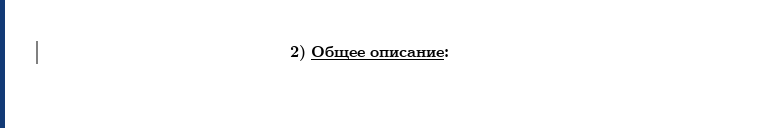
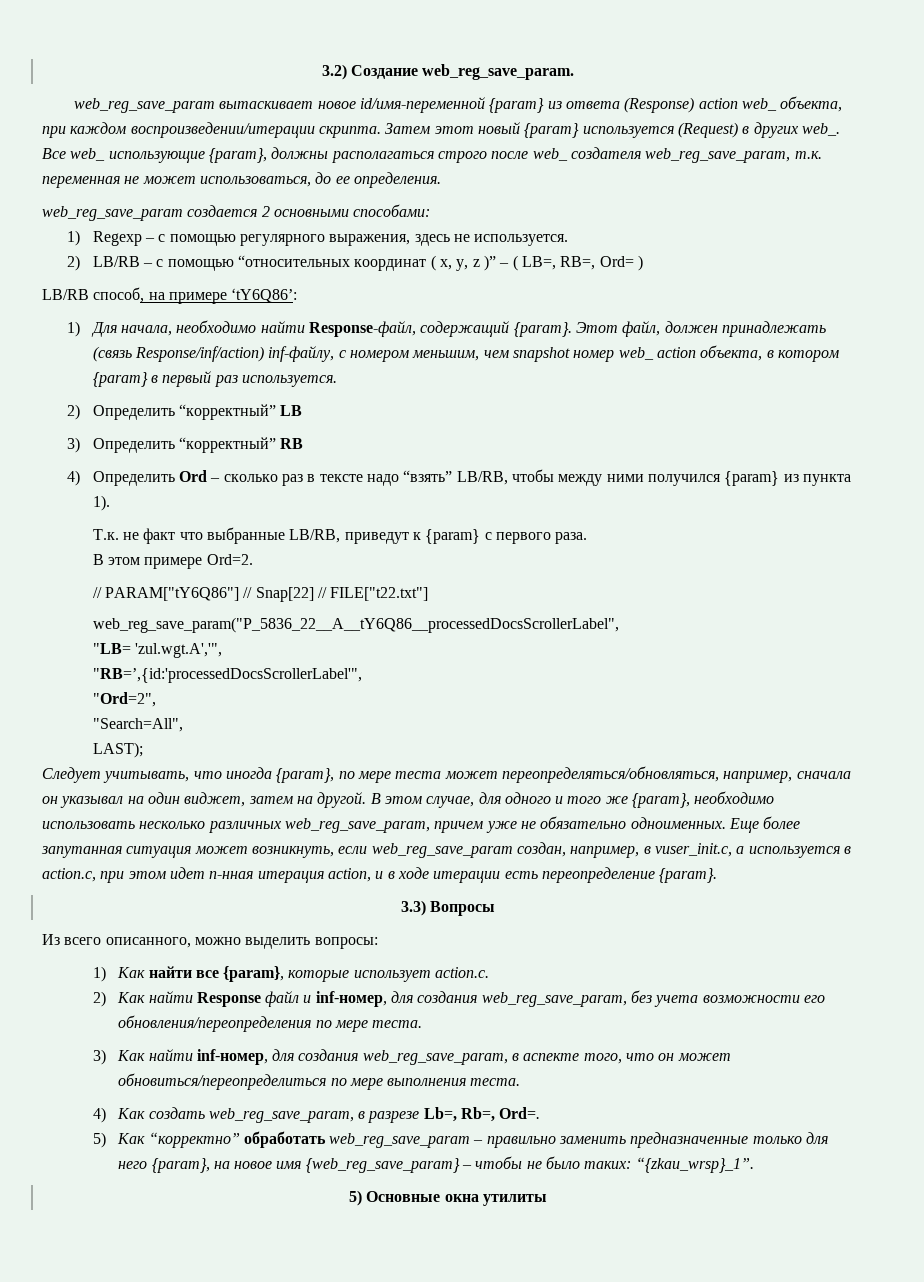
- 2) Общее описание:
+ 3.2) Создание web_reg_save_param.
+ web_reg_save_param вытаскивает новое id/имя-переменной {param} из ответа (Response) action web_ объекта, при каждом воспроизведении/итерации скрипта. Затем этот новый {param} используется (Request) в других web_. Все web_ использующие {param}, должны располагаться строго после web_ создателя web_reg_save_param, т.к. переменная не может использоваться, до ее определения.
+ web_reg_save_param создается 2 основными способами:
+ 1) Regexp – с помощью регулярного выражения, здесь не используется.
+ 2) LB/RB – с помощью “относительных координат ( x, y, z )” – ( LB=, RB=, Ord= )
+ LB/RB способ, на примере ‘tY6Q86’:
+ 1) Для начала, необходимо найти Response-файл, содержащий {param}. Этот файл, должен принадлежать (связь Response/inf/action) inf-файлу, с номером меньшим, чем snapshot номер web_ action объекта, в котором {param} в первый раз используется.
+ 2) Определить “корректный” LB
+ 3) Определить “корректный” RB
+ 4) Определить Ord – сколько раз в тексте надо “взять” LB/RB, чтобы между ними получился {param} из пункта 1).
+ Т.к. не факт что выбранные LB/RB, приведут к {param} с первого раза.
+ В этом примере Ord=2.
+ // PARAM["tY6Q86"] // Snap[22] // FILE["t22.txt"]
+ web_reg_save_param("P_5836_22__A__tY6Q86__processedDocsScrollerLabel",
+ "LB= 'zul.wgt.A','",
+ "RB=’,{id:'processedDocsScrollerLabel'",
+ "Ord=2",
+ "Search=All",
+ LAST);
+ Следует учитывать, что иногда {param}, по мере теста может переопределяться/обновляться, например, сначала он указывал на один виджет, затем на другой. В этом случае, для одного и того же {param}, необходимо использовать несколько различных web_reg_save_param, причем уже не обязательно одноименных. Еще более запутанная ситуация может возникнуть, если web_reg_save_param создан, например, в vuser_init.c, а используется в action.c, при этом идет n-нная итерация action, и в ходе итерации есть переопределение {param}.
+ 3.3) Вопросы
+ Из всего описанного, можно выделить вопросы:
+ 1) Как найти все {param}, которые использует action.c.
+ 2) Как найти Response файл и inf-номер, для создания web_reg_save_param, без учета возможности его обновления/переопределения по мере теста.
+ 3) Как найти inf-номер, для создания web_reg_save_param, в аспекте того, что он может обновиться/переопределиться по мере выполнения теста.
+ 4) Как создать web_reg_save_param, в разрезе Lb=, Rb=, Ord=.
+ 5) Как “корректно” обработать web_reg_save_param – правильно заменить предназначенные только для него {param}, на новое имя {web_reg_save_param} – чтобы не было таких: “{zkau_wrsp}_1”.
+ 5) Основные окна утилиты

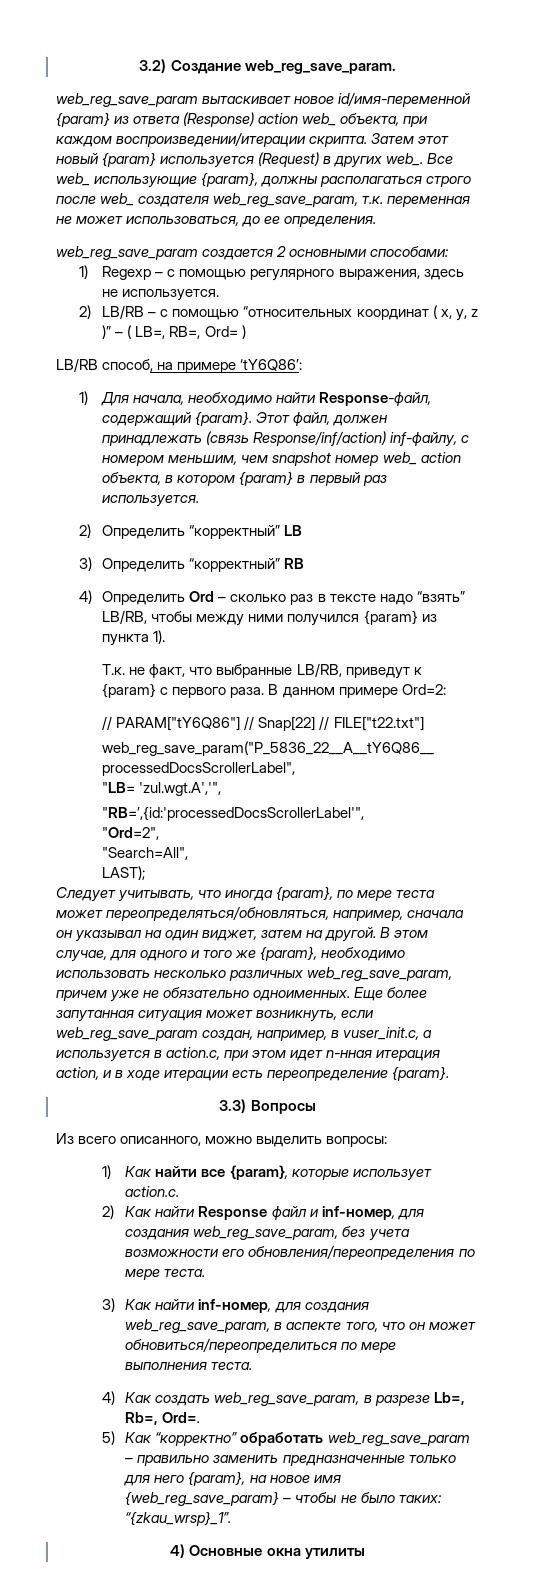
- Т.к. не факт что выбранные LB/RB, приведут к {param} с первого раза.
- В этом примере Ord=2.
+ Т.к. не факт, что выбранные LB/RB, приведут к {param} с первого раза. В данном примере Ord=2:
- 5) Основные окна утилиты
+ 4) Основные окна утилиты

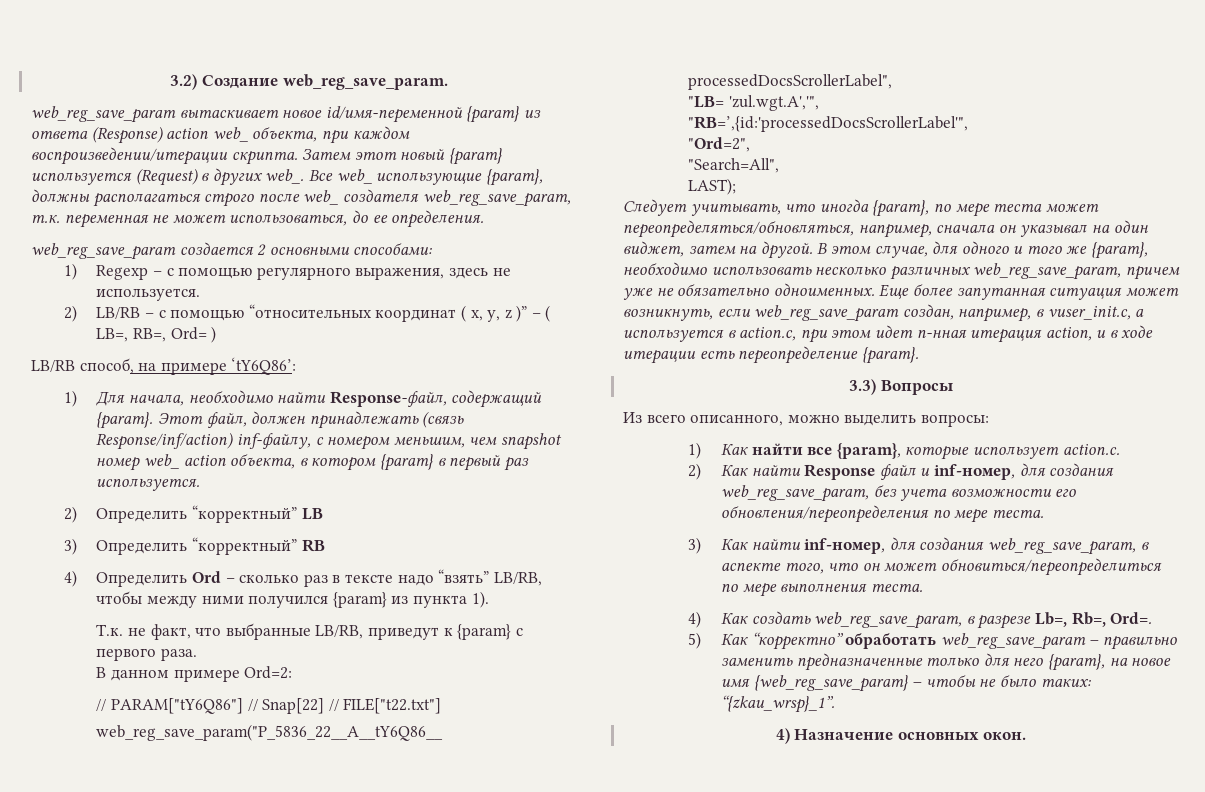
- Т.к. не факт, что выбранные LB/RB, приведут к {param} с первого раза. В данном примере Ord=2:
+ Т.к. не факт, что выбранные LB/RB, приведут к {param} с первого раза.
+ В данном примере Ord=2:
- 4) Основные окна утилиты
+ 4) Назначение основных окон.

